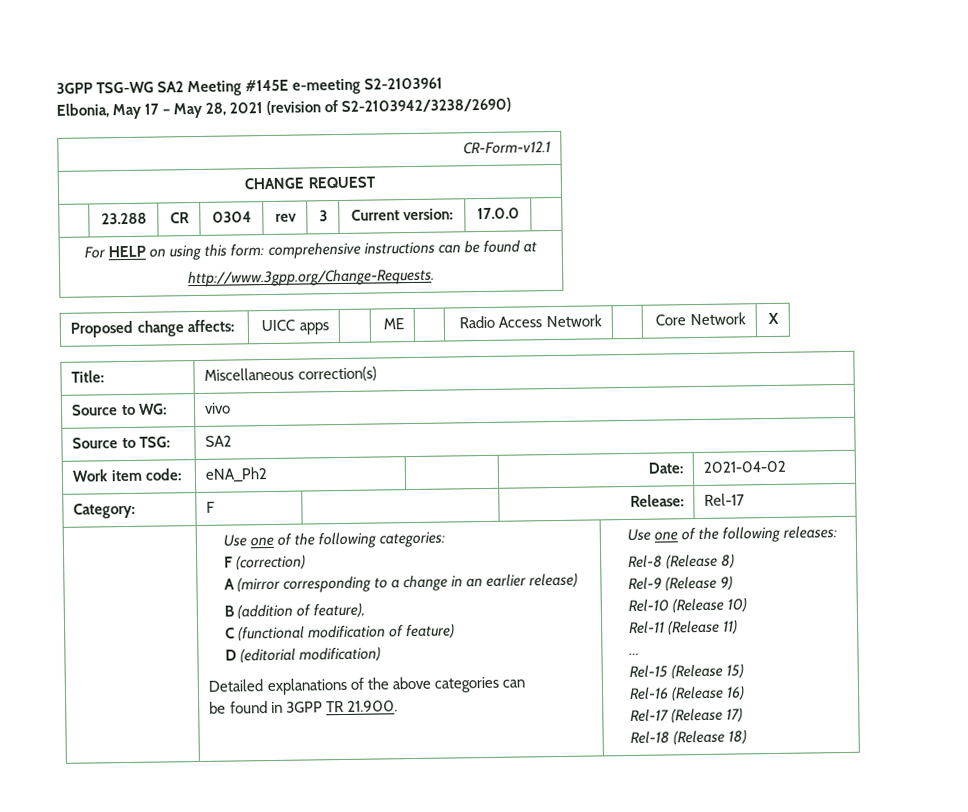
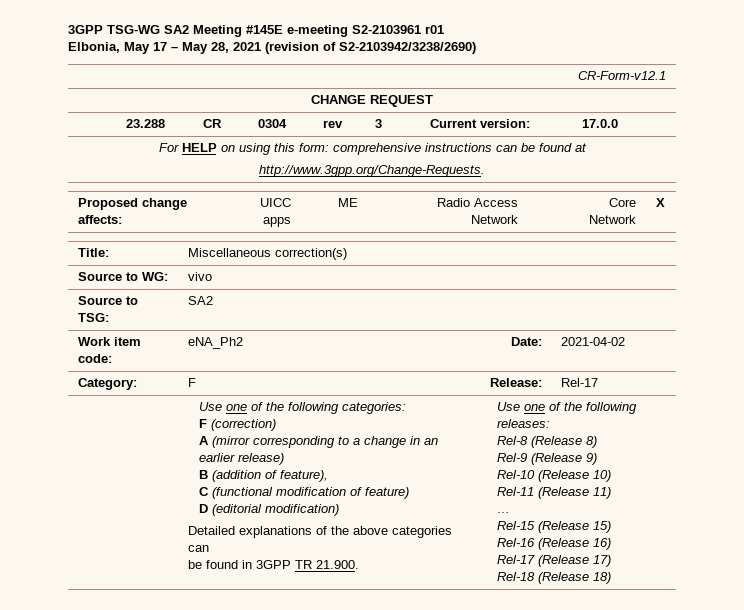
- 3GPP TSG-WG SA2 Meeting #145E e-meeting S2-2103961
+ 3GPP TSG-WG SA2 Meeting #145E e-meeting S2-2103961 r01

